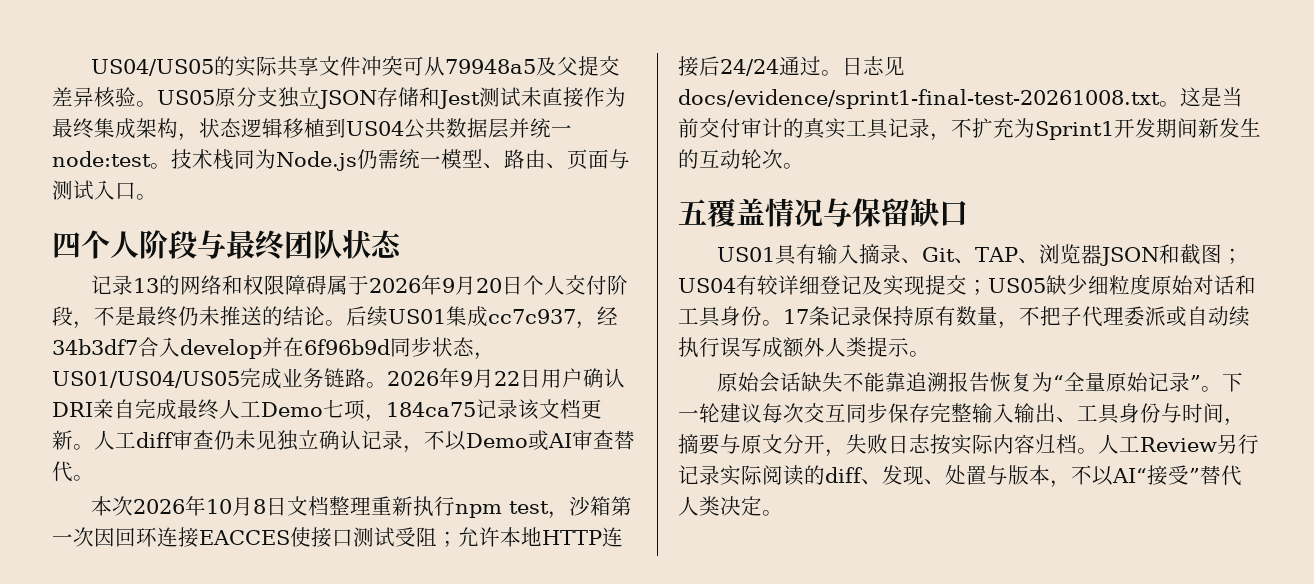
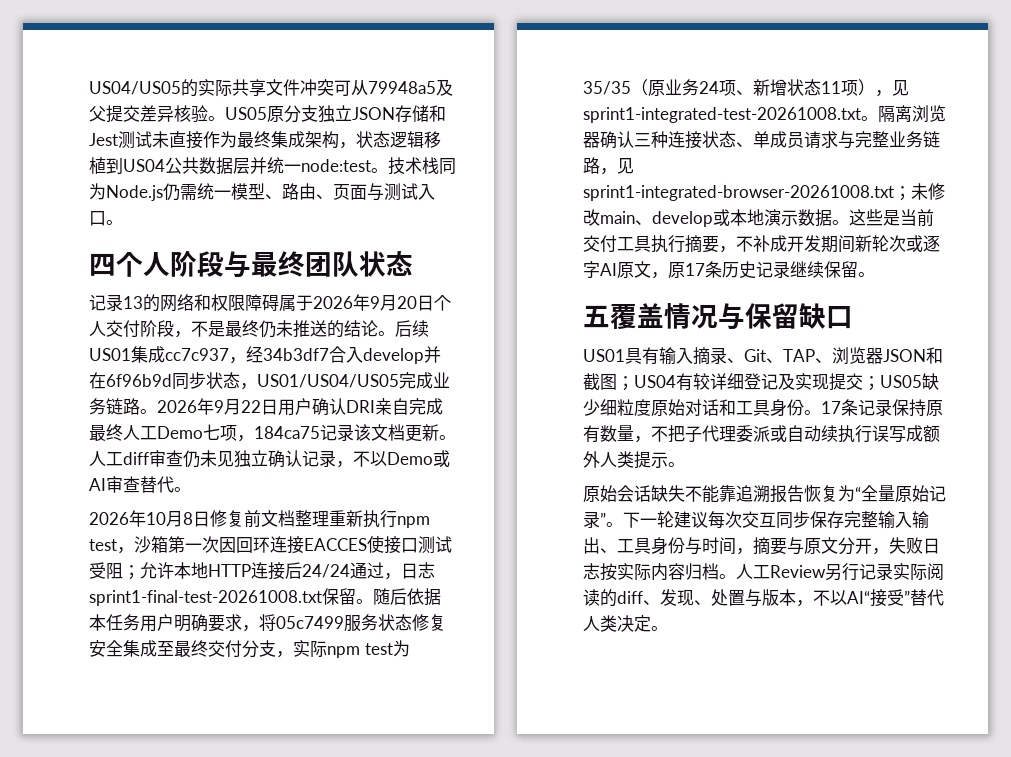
- 本次2026年10月8日文档整理重新执行npm test，沙箱第一次因回环连接EACCES使接口测试受阻；允许本地HTTP连接后24/24通过。日志见docs/evidence/sprint1-final-test-20261008.txt。这是当前交付审计的真实工具记录，不扩充为Sprint1开发期间新发生的互动轮次。
+ 2026年10月8日修复前文档整理重新执行npm test，沙箱第一次因回环连接EACCES使接口测试受阻；允许本地HTTP连接后24/24通过，日志sprint1-final-test-20261008.txt保留。随后依据本任务用户明确要求，将05c7499服务状态修复安全集成至最终交付分支，实际npm test为35/35（原业务24项、新增状态11项），见sprint1-integrated-test-20261008.txt。隔离浏览器确认三种连接状态、单成员请求与完整业务链路，见sprint1-integrated-browser-20261008.txt；未修改main、develop或本地演示数据。这些是当前交付工具执行摘要，不补成开发期间新轮次或逐字AI原文，原17条历史记录继续保留。

